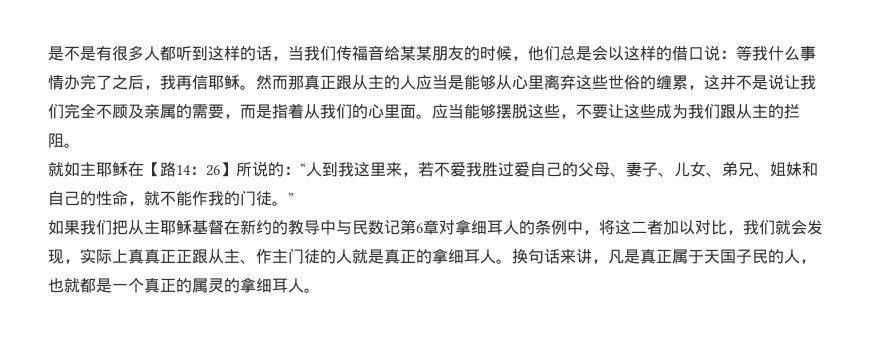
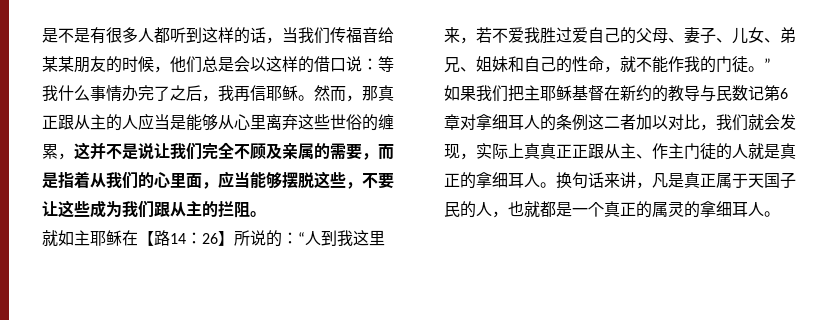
- 然而那真正跟从主的人应当是能够从心里离弃这些世俗的缠累，这并不是说让我们完全不顾及亲属的需要，而是指着从我们的心里面。应当能够摆脱这些，不要让这些成为我们跟从主的拦阻。
+ 然而，那真正跟从主的人应当是能够从心里离弃这些世俗的缠累，这并不是说让我们完全不顾及亲属的需要，而是指着从我们的心里面，应当能够摆脱这些，不要让这些成为我们跟从主的拦阻。
- 如果我们把从主耶稣基督在新约的教导中与民数记第6章对拿细耳人的条例中，将这二者加以对比，我们就会发现，实际上真真正正跟从主、作主门徒的人就是真正的拿细耳人。
+ 如果我们把主耶稣基督在新约的教导与民数记第6章对拿细耳人的条例这二者加以对比，我们就会发现，实际上真真正正跟从主、作主门徒的人就是真正的拿细耳人。

